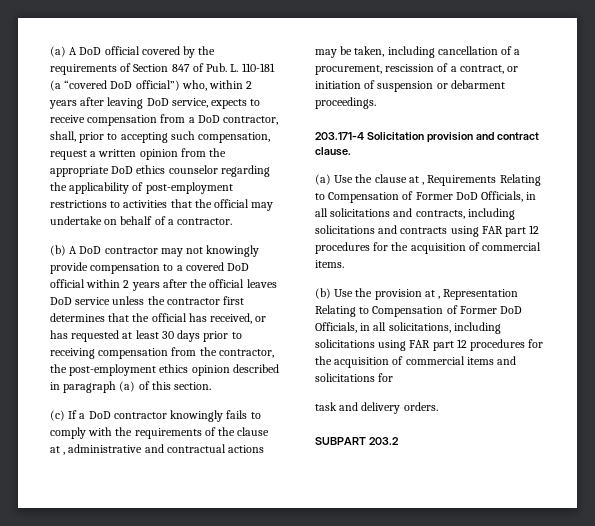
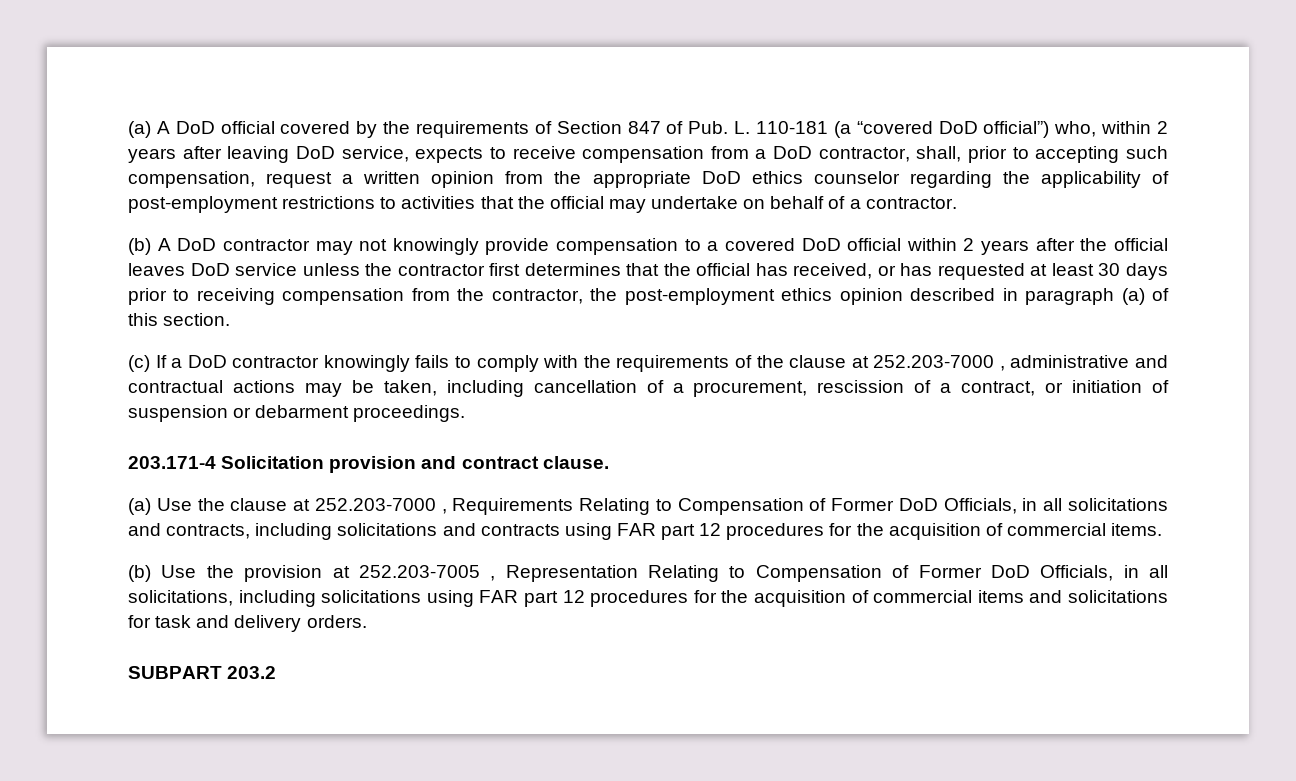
- (c) If a DoD contractor knowingly fails to comply with the requirements of the clause at , administrative and contractual actions may be taken, including cancellation of a procurement, rescission of a contract, or initiation of suspension or debarment proceedings.
+ (c) If a DoD contractor knowingly fails to comply with the requirements of the clause at 252.203-7000 , administrative and contractual actions may be taken, including cancellation of a procurement, rescission of a contract, or initiation of suspension or debarment proceedings.
- (a) Use the clause at , Requirements Relating to Compensation of Former DoD Officials, in all solicitations and contracts, including solicitations and contracts using FAR part 12 procedures for the acquisition of commercial items.
+ (a) Use the clause at 252.203-7000 , Requirements Relating to Compensation of Former DoD Officials, in all solicitations and contracts, including solicitations and contracts using FAR part 12 procedures for the acquisition of commercial items.
- (b) Use the provision at , Representation Relating to Compensation of Former DoD Officials, in all solicitations, including solicitations using FAR part 12 procedures for the acquisition of commercial items and solicitations for
- task and delivery orders.
+ (b) Use the provision at 252.203-7005 , Representation Relating to Compensation of Former DoD Officials, in all solicitations, including solicitations using FAR part 12 procedures for the acquisition of commercial items and solicitations for task and delivery orders.

